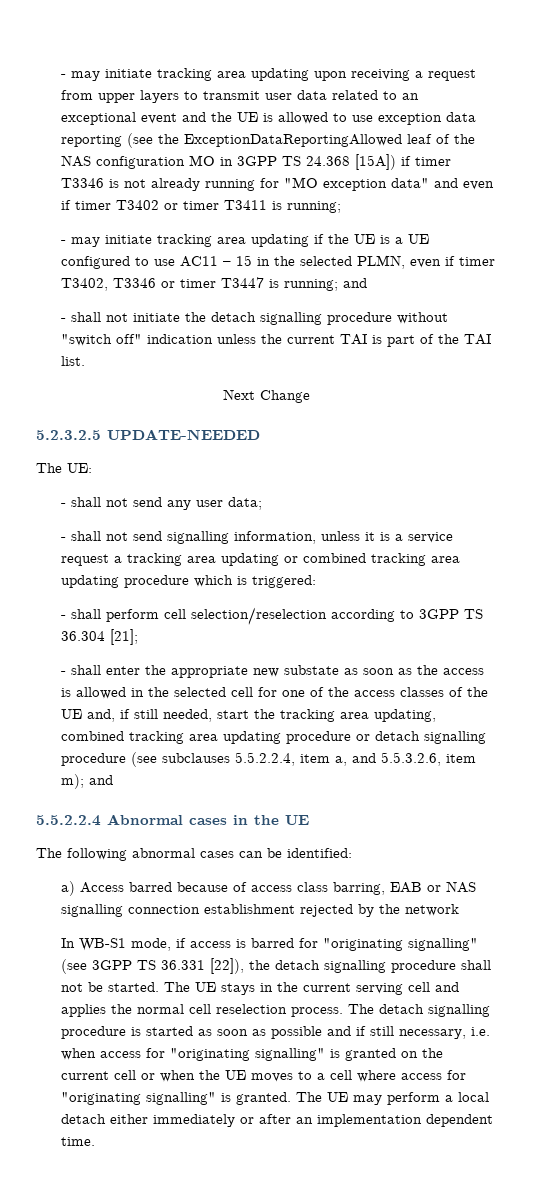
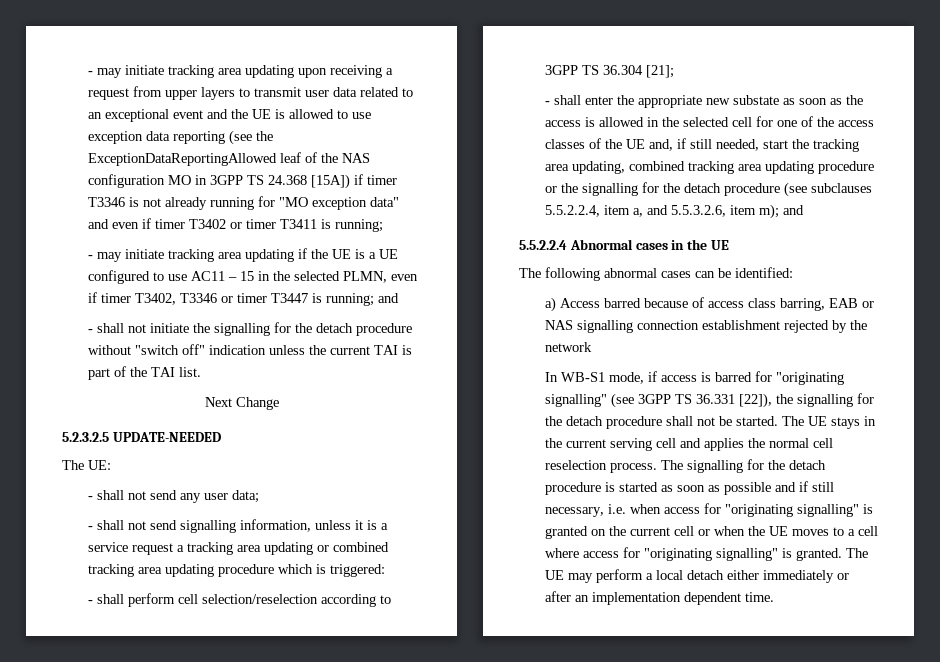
- - shall not initiate the detach signalling procedure without "switch off" indication unless the current TAI is part of the TAI list.
+ - shall not initiate the signalling for the detach procedure without "switch off" indication unless the current TAI is part of the TAI list.
- - shall enter the appropriate new substate as soon as the access is allowed in the selected cell for one of the access classes of the UE and, if still needed, start the tracking area updating, combined tracking area updating procedure or detach signalling procedure (see subclauses 5.5.2.2.4, item a, and 5.5.3.2.6, item m); and
+ - shall enter the appropriate new substate as soon as the access is allowed in the selected cell for one of the access classes of the UE and, if still needed, start the tracking area updating, combined tracking area updating procedure or the signalling for the detach procedure (see subclauses 5.5.2.2.4, item a, and 5.5.3.2.6, item m); and
- In WB-S1 mode, if access is barred for "originating signalling" (see 3GPP TS 36.331 [22]), the detach signalling procedure shall not be started.
+ In WB-S1 mode, if access is barred for "originating signalling" (see 3GPP TS 36.331 [22]), the signalling for the detach procedure shall not be started.
- The detach signalling procedure is started as soon as possible and if still necessary, i.e. when access for "originating signalling" is granted on the current cell or when the UE moves to a cell where access for "originating signalling" is granted.
+ The signalling for the detach procedure is started as soon as possible and if still necessary, i.e. when access for "originating signalling" is granted on the current cell or when the UE moves to a cell where access for "originating signalling" is granted.

